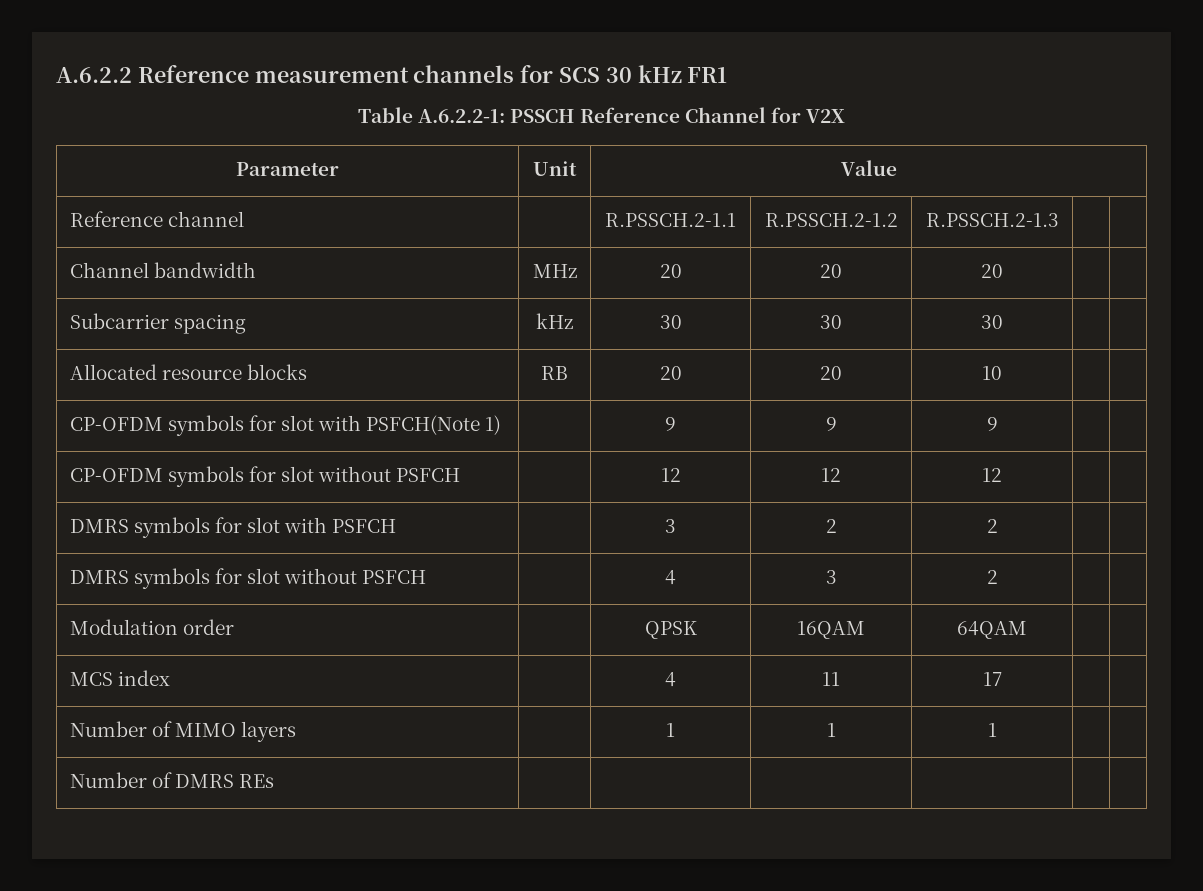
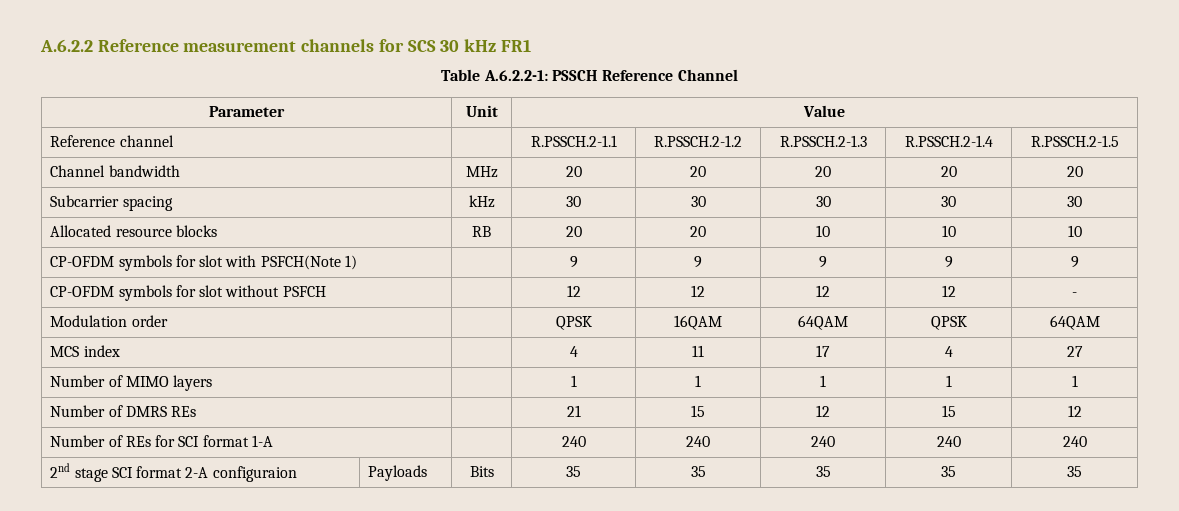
- Table A.6.2.2-1: PSSCH Reference Channel for V2X
+ Table A.6.2.2-1: PSSCH Reference Channel
- Reference channel | | R.PSSCH.2-1.1 | R.PSSCH.2-1.2 | R.PSSCH.2-1.3 | |
+ Reference channel | | R.PSSCH.2-1.1 | R.PSSCH.2-1.2 | R.PSSCH.2-1.3 | R.PSSCH.2-1.4 | R.PSSCH.2-1.5
- Channel bandwidth | MHz | 20 | 20 | 20 | |
+ Channel bandwidth | MHz | 20 | 20 | 20 | 20 | 20
- Subcarrier spacing | kHz | 30 | 30 | 30 | |
+ Subcarrier spacing | kHz | 30 | 30 | 30 | 30 | 30
- Allocated resource blocks | RB | 20 | 20 | 10 | |
+ Allocated resource blocks | RB | 20 | 20 | 10 | 10 | 10
- CP-OFDM symbols for slot with PSFCH(Note 1) | | 9 | 9 | 9 | |
+ CP-OFDM symbols for slot with PSFCH(Note 1) | | 9 | 9 | 9 | 9 | 9
- CP-OFDM symbols for slot without PSFCH | | 12 | 12 | 12 | |
- DMRS symbols for slot with PSFCH | | 3 | 2 | 2 | |
- DMRS symbols for slot without PSFCH | | 4 | 3 | 2 | |
+ CP-OFDM symbols for slot without PSFCH | | 12 | 12 | 12 | 12 | -
- Modulation order | | QPSK | 16QAM | 64QAM | |
+ Modulation order | | QPSK | 16QAM | 64QAM | QPSK | 64QAM
- MCS index | | 4 | 11 | 17 | |
+ MCS index | | 4 | 11 | 17 | 4 | 27
- Number of MIMO layers | | 1 | 1 | 1 | |
+ Number of MIMO layers | | 1 | 1 | 1 | 1 | 1
- Number of DMRS REs | | | | | |
+ Number of DMRS REs | | 21 | 15 | 12 | 15 | 12
+ Number of REs for SCI format 1-A | | 240 | 240 | 240 | 240 | 240
+ 2nd stage SCI format 2-A configuraion | Payloads | Bits | 35 | 35 | 35 | 35 | 35

